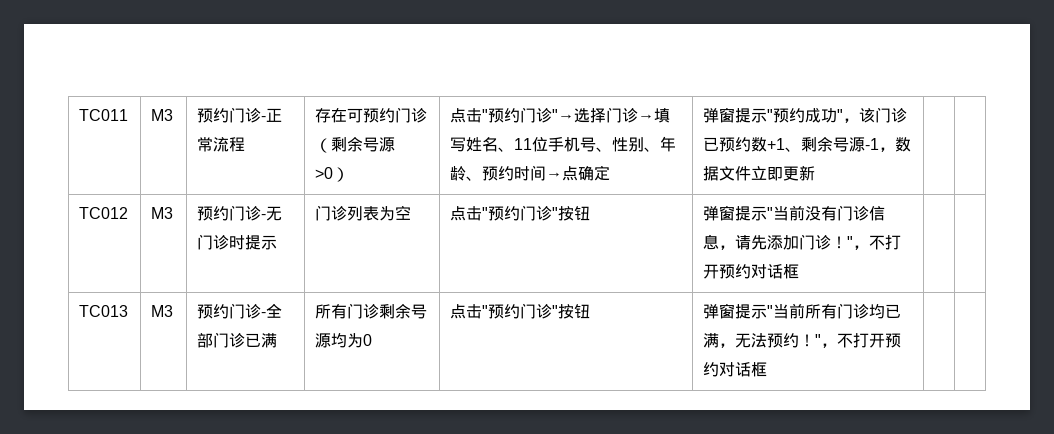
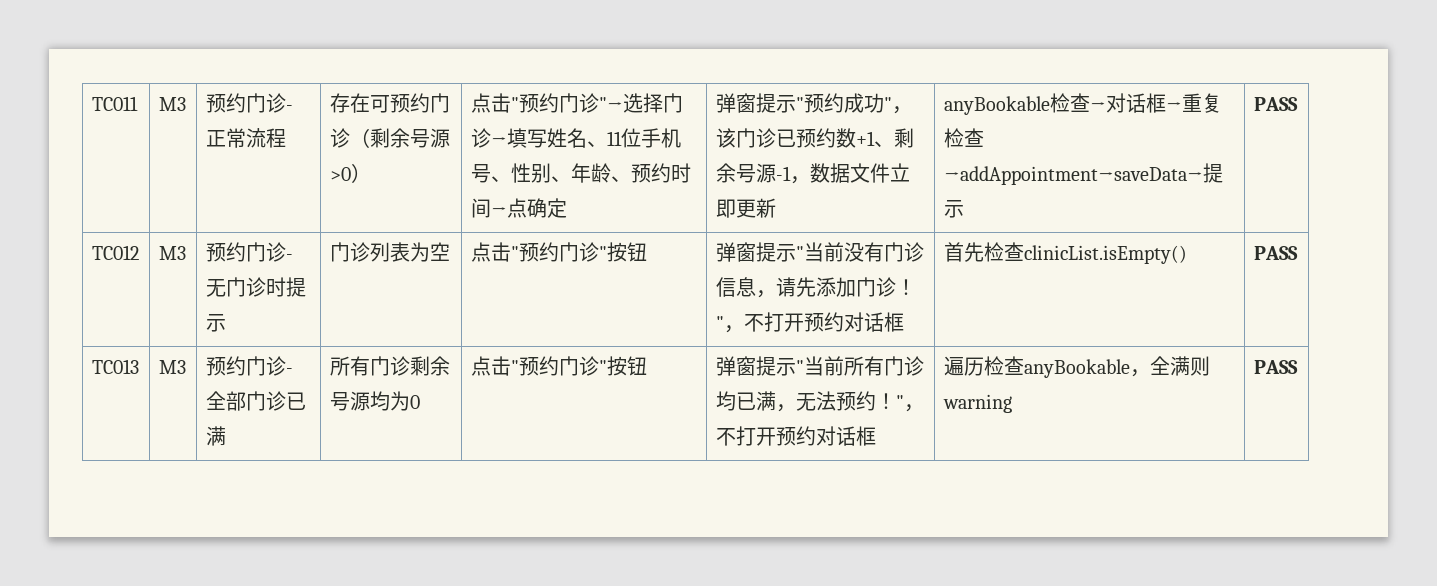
+ anyBookable检查→对话框→重复检查→addAppointment→saveData→提示 | PASS
- TC012 | M3 | 预约门诊-无门诊时提示 | 门诊列表为空 | 点击"预约门诊"按钮 | 弹窗提示"当前没有门诊信息，请先添加门诊！"，不打开预约对话框 | |
+ TC012 | M3 | 预约门诊-无门诊时提示 | 门诊列表为空 | 点击"预约门诊"按钮 | 弹窗提示"当前没有门诊信息，请先添加门诊！"，不打开预约对话框 | 首先检查clinicList.isEmpty() | PASS
+ 遍历检查anyBookable，全满则warning | PASS

